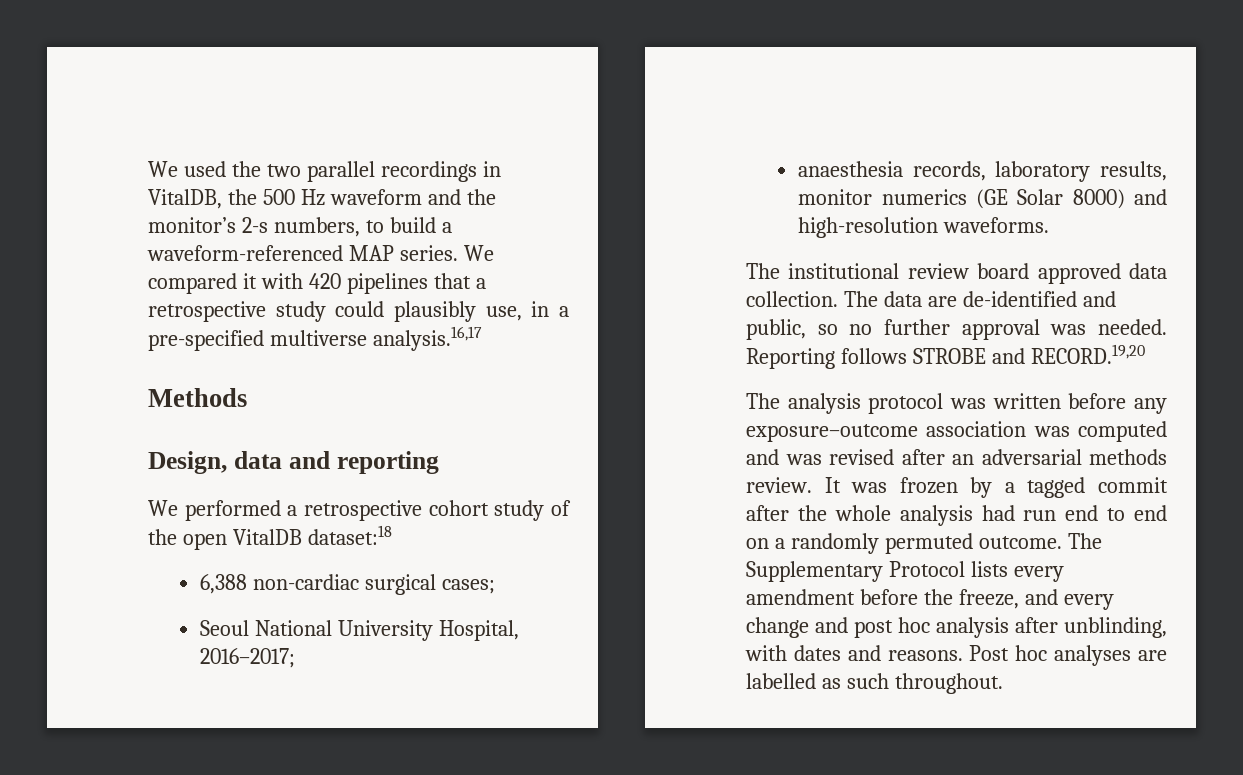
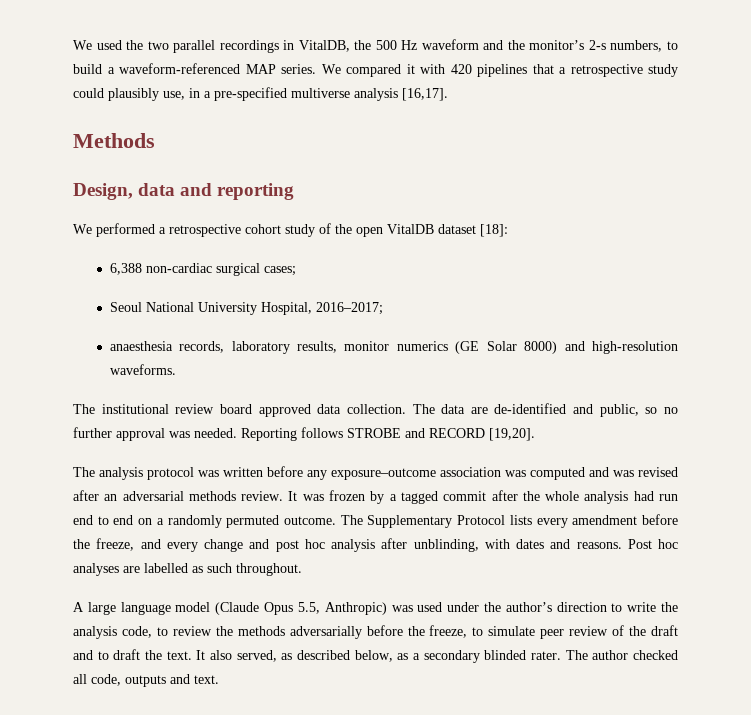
- We compared it with 420 pipelines that a retrospective study could plausibly use, in a pre-specified multiverse analysis.16,17
+ We compared it with 420 pipelines that a retrospective study could plausibly use, in a pre-specified multiverse analysis [16,17].
- We performed a retrospective cohort study of the open VitalDB dataset:18
+ We performed a retrospective cohort study of the open VitalDB dataset [18]:
- Reporting follows STROBE and RECORD.19,20
+ Reporting follows STROBE and RECORD [19,20].
+ A large language model (Claude Opus 5.5, Anthropic) was used under the author’s direction to write the analysis code, to review the methods adversarially before the freeze, to simulate peer review of the draft and to draft the text. It also served, as described below, as a secondary blinded rater. The author checked all code, outputs and text.

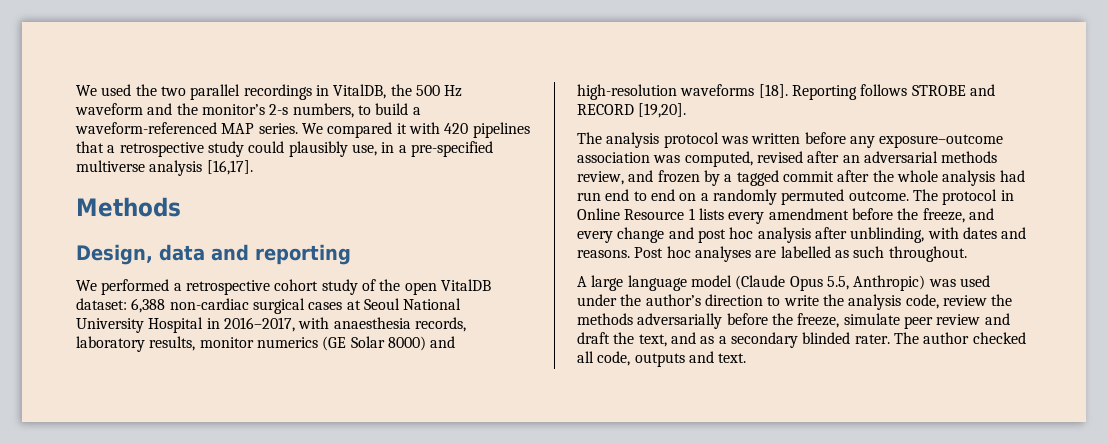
- We performed a retrospective cohort study of the open VitalDB dataset [18]:
- 6,388 non-cardiac surgical cases;
- Seoul National University Hospital, 2016–2017;
- anaesthesia records, laboratory results, monitor numerics (GE Solar 8000) and high-resolution waveforms.
- The institutional review board approved data collection. The data are de-identified and public, so no further approval was needed.
+ We performed a retrospective cohort study of the open VitalDB dataset: 6,388 non-cardiac surgical cases at Seoul National University Hospital in 2016–2017, with anaesthesia records, laboratory results, monitor numerics (GE Solar 8000) and high-resolution waveforms [18].
- The analysis protocol was written before any exposure–outcome association was computed and was revised after an adversarial methods review. It was frozen by a tagged commit after the whole analysis had run end to end on a randomly permuted outcome.
+ The analysis protocol was written before any exposure–outcome association was computed, revised after an adversarial methods review, and frozen by a tagged commit after the whole analysis had run end to end on a randomly permuted outcome.
- The Supplementary Protocol lists every amendment before the freeze, and every change and post hoc analysis after unblinding, with dates and reasons.
+ The protocol in Online Resource 1 lists every amendment before the freeze, and every change and post hoc analysis after unblinding, with dates and reasons.
- A large language model (Claude Opus 5.5, Anthropic) was used under the author’s direction to write the analysis code, to review the methods adversarially before the freeze, to simulate peer review of the draft and to draft the text. It also served, as described below, as a secondary blinded rater.
+ A large language model (Claude Opus 5.5, Anthropic) was used under the author’s direction to write the analysis code, review the methods adversarially before the freeze, simulate peer review and draft the text, and as a secondary blinded rater.

